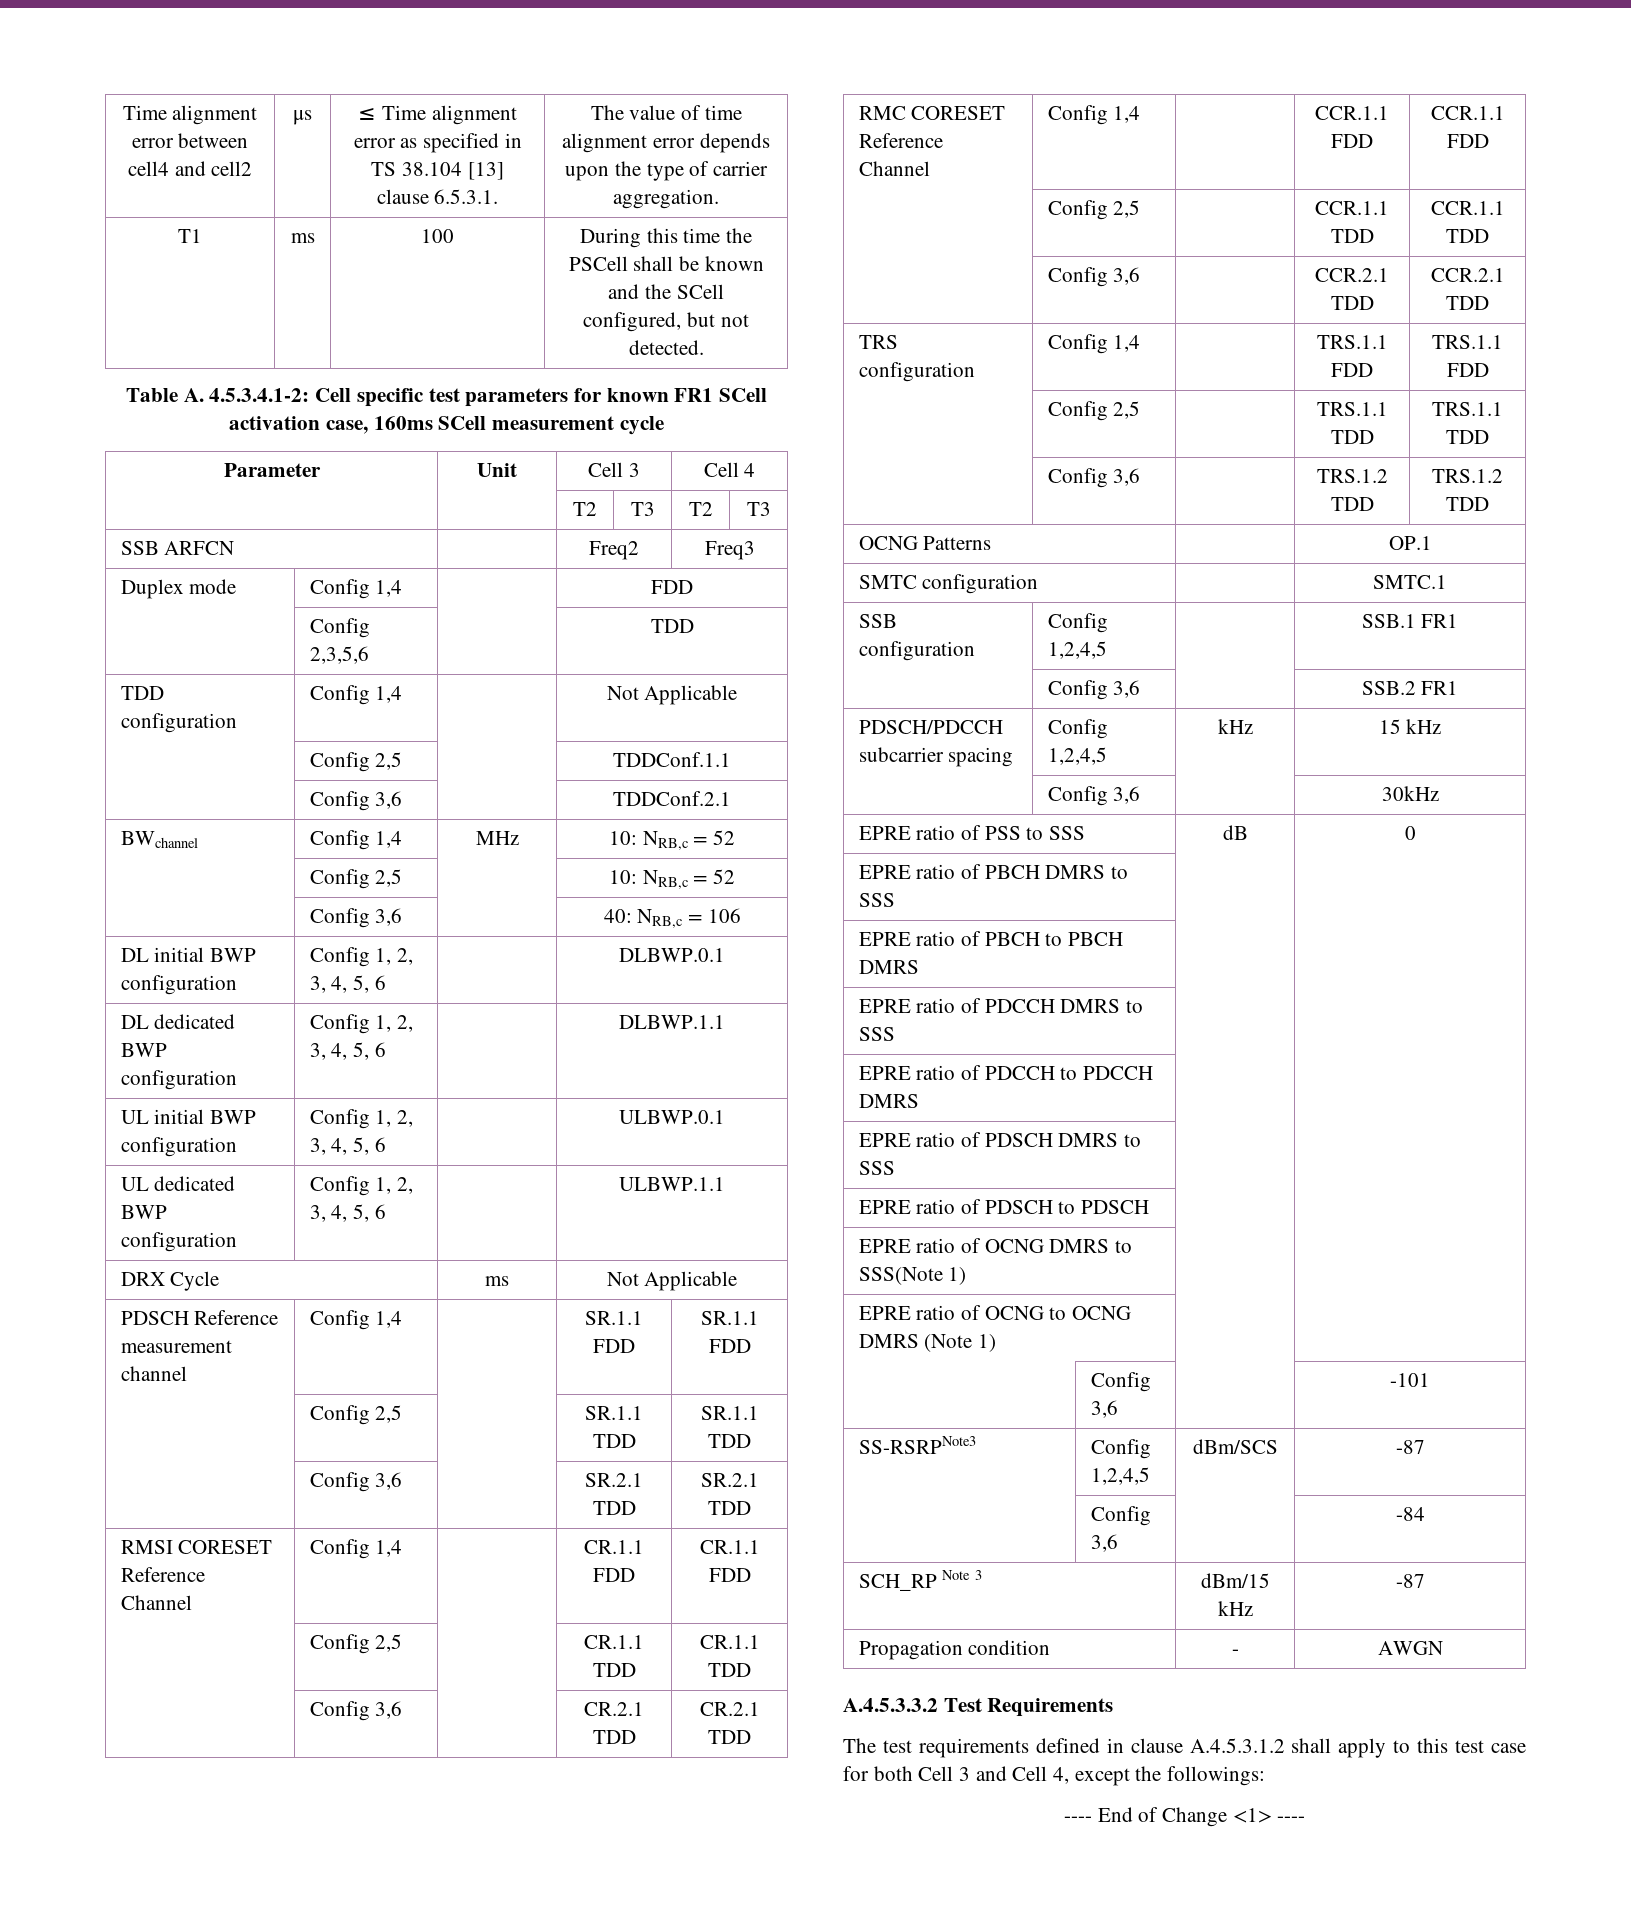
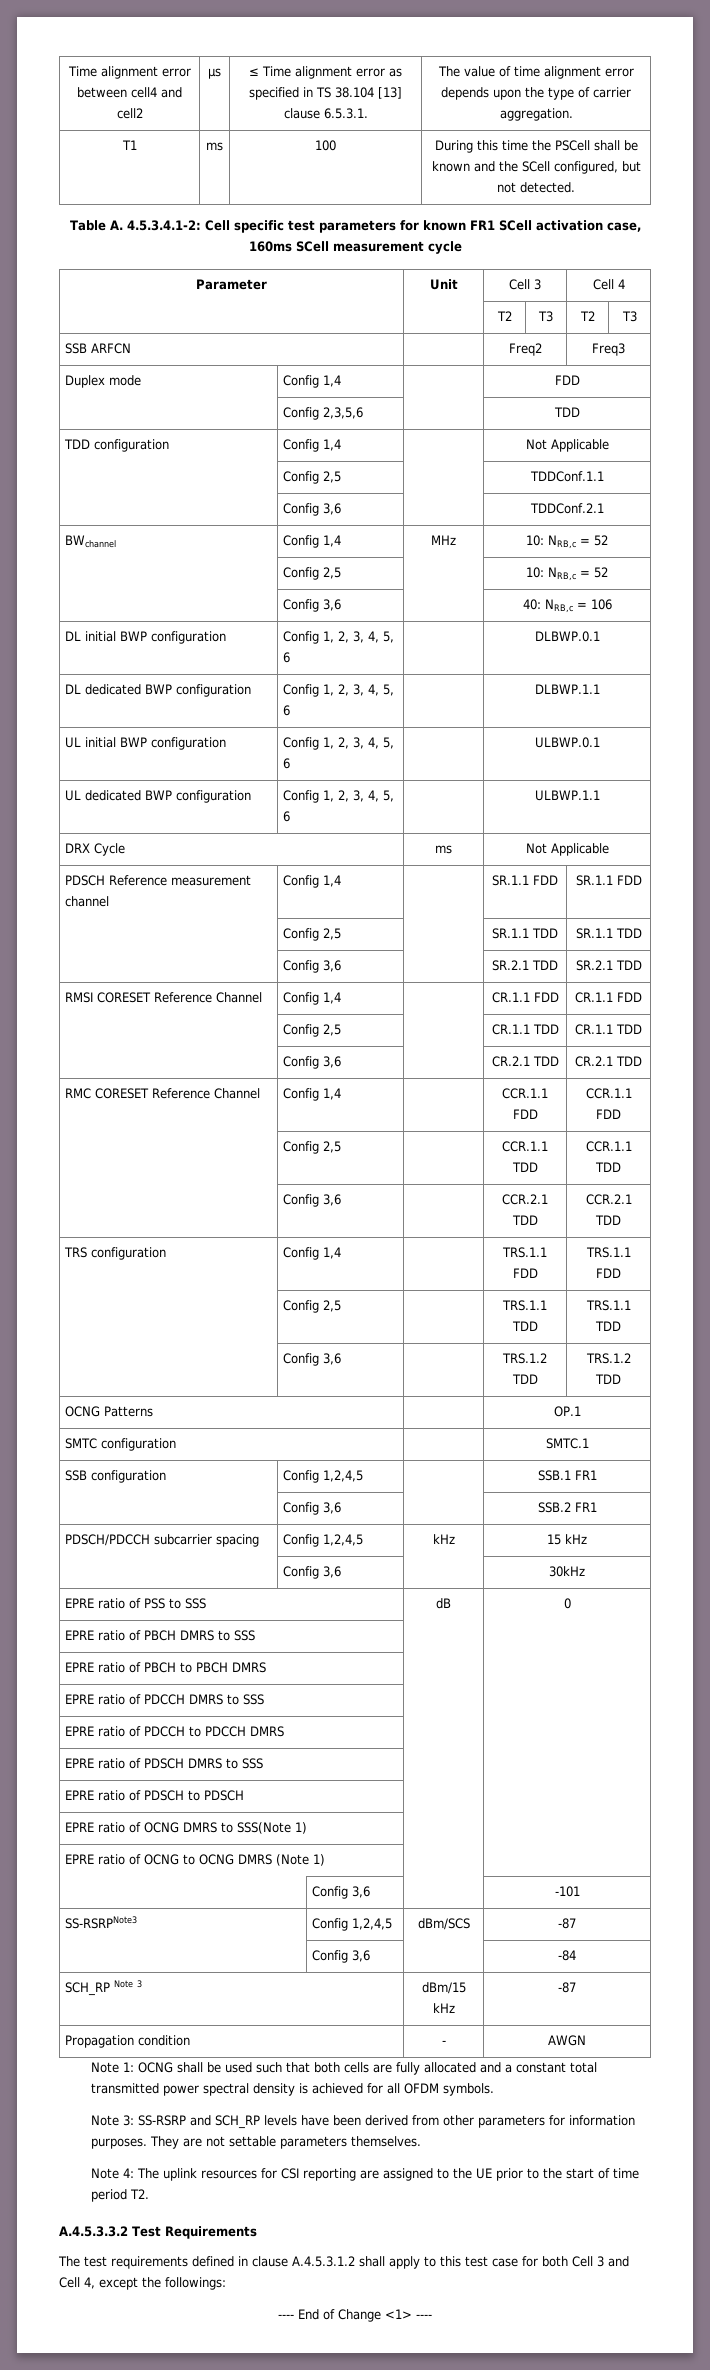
+ Note 1: OCNG shall be used such that both cells are fully allocated and a constant total transmitted power spectral density is achieved for all OFDM symbols.
+ Note 3: SS-RSRP and SCH_RP levels have been derived from other parameters for information purposes. They are not settable parameters themselves.
+ Note 4: The uplink resources for CSI reporting are assigned to the UE prior to the start of time period T2.

